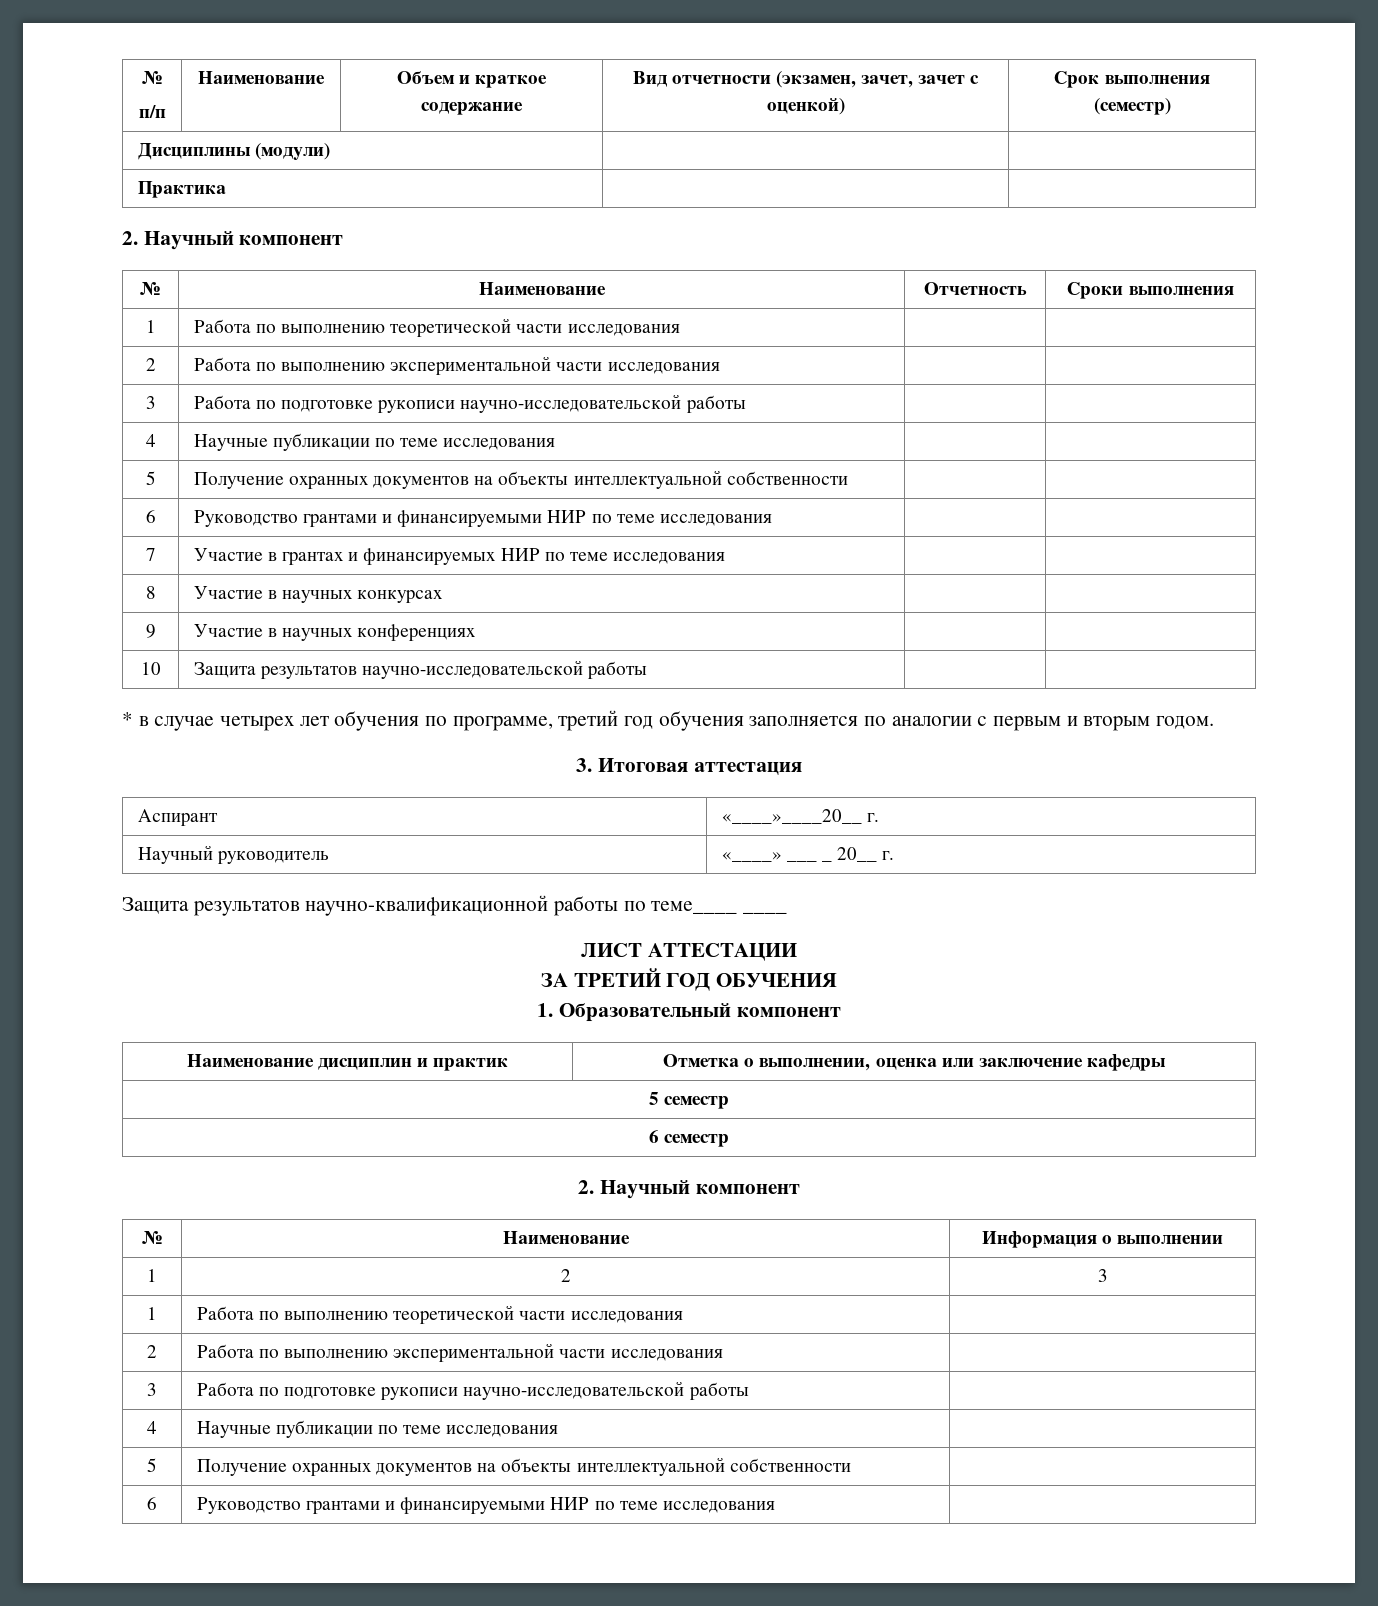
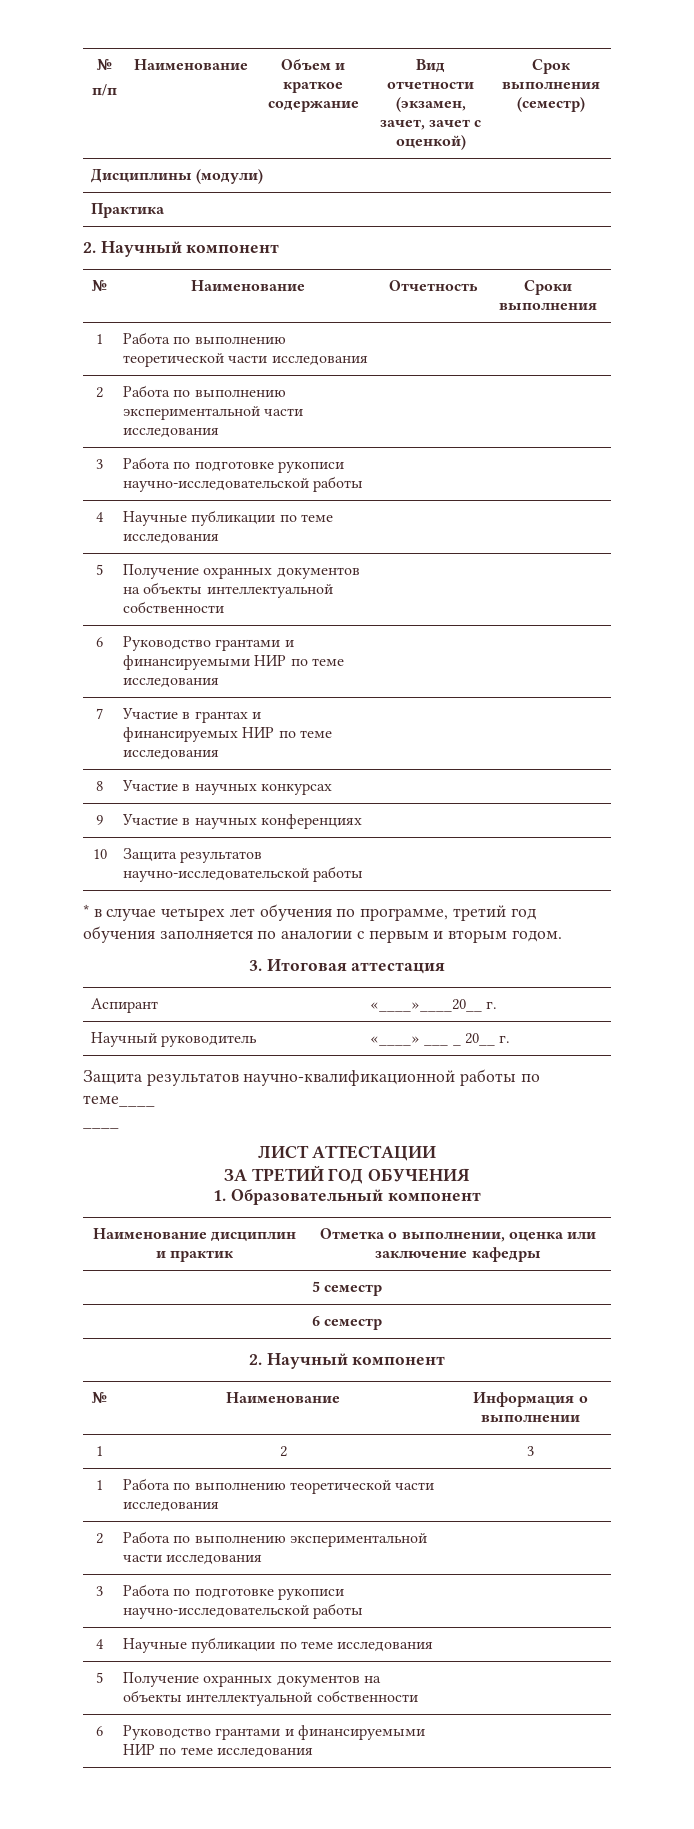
- Защита результатов научно-квалификационной работы по теме____ ____
+ Защита результатов научно-квалификационной работы по теме____
+ ____

